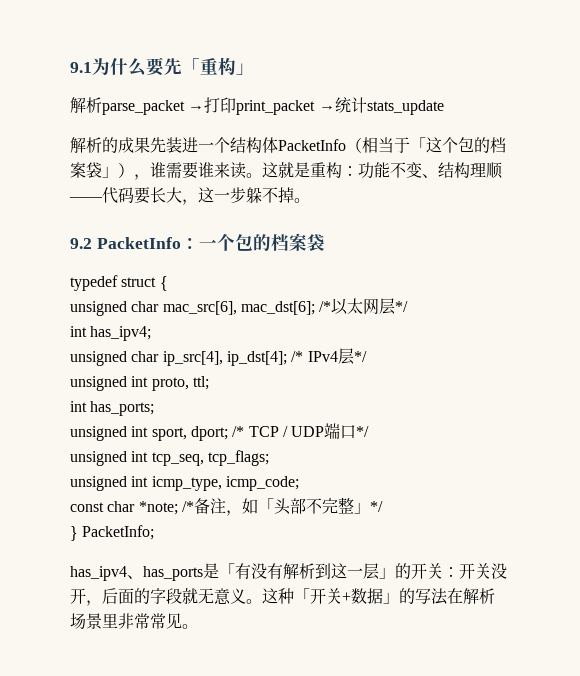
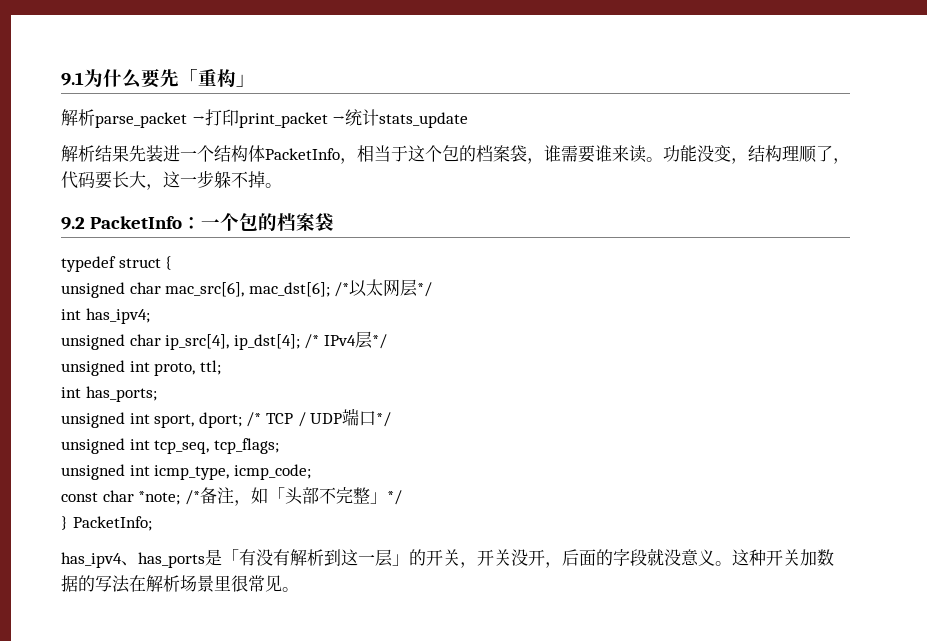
- 解析的成果先装进一个结构体PacketInfo（相当于「这个包的档案袋」），谁需要谁来读。
+ 解析结果先装进一个结构体PacketInfo，相当于这个包的档案袋，谁需要谁来读。
- 这就是重构：功能不变、结构理顺——代码要长大，这一步躲不掉。
+ 功能没变，结构理顺了，代码要长大，这一步躲不掉。
- has_ipv4、has_ports是「有没有解析到这一层」的开关：开关没开，后面的字段就无意义。
+ has_ipv4、has_ports是「有没有解析到这一层」的开关，开关没开，后面的字段就没意义。
- 这种「开关+数据」的写法在解析场景里非常常见。
+ 这种开关加数据的写法在解析场景里很常见。

